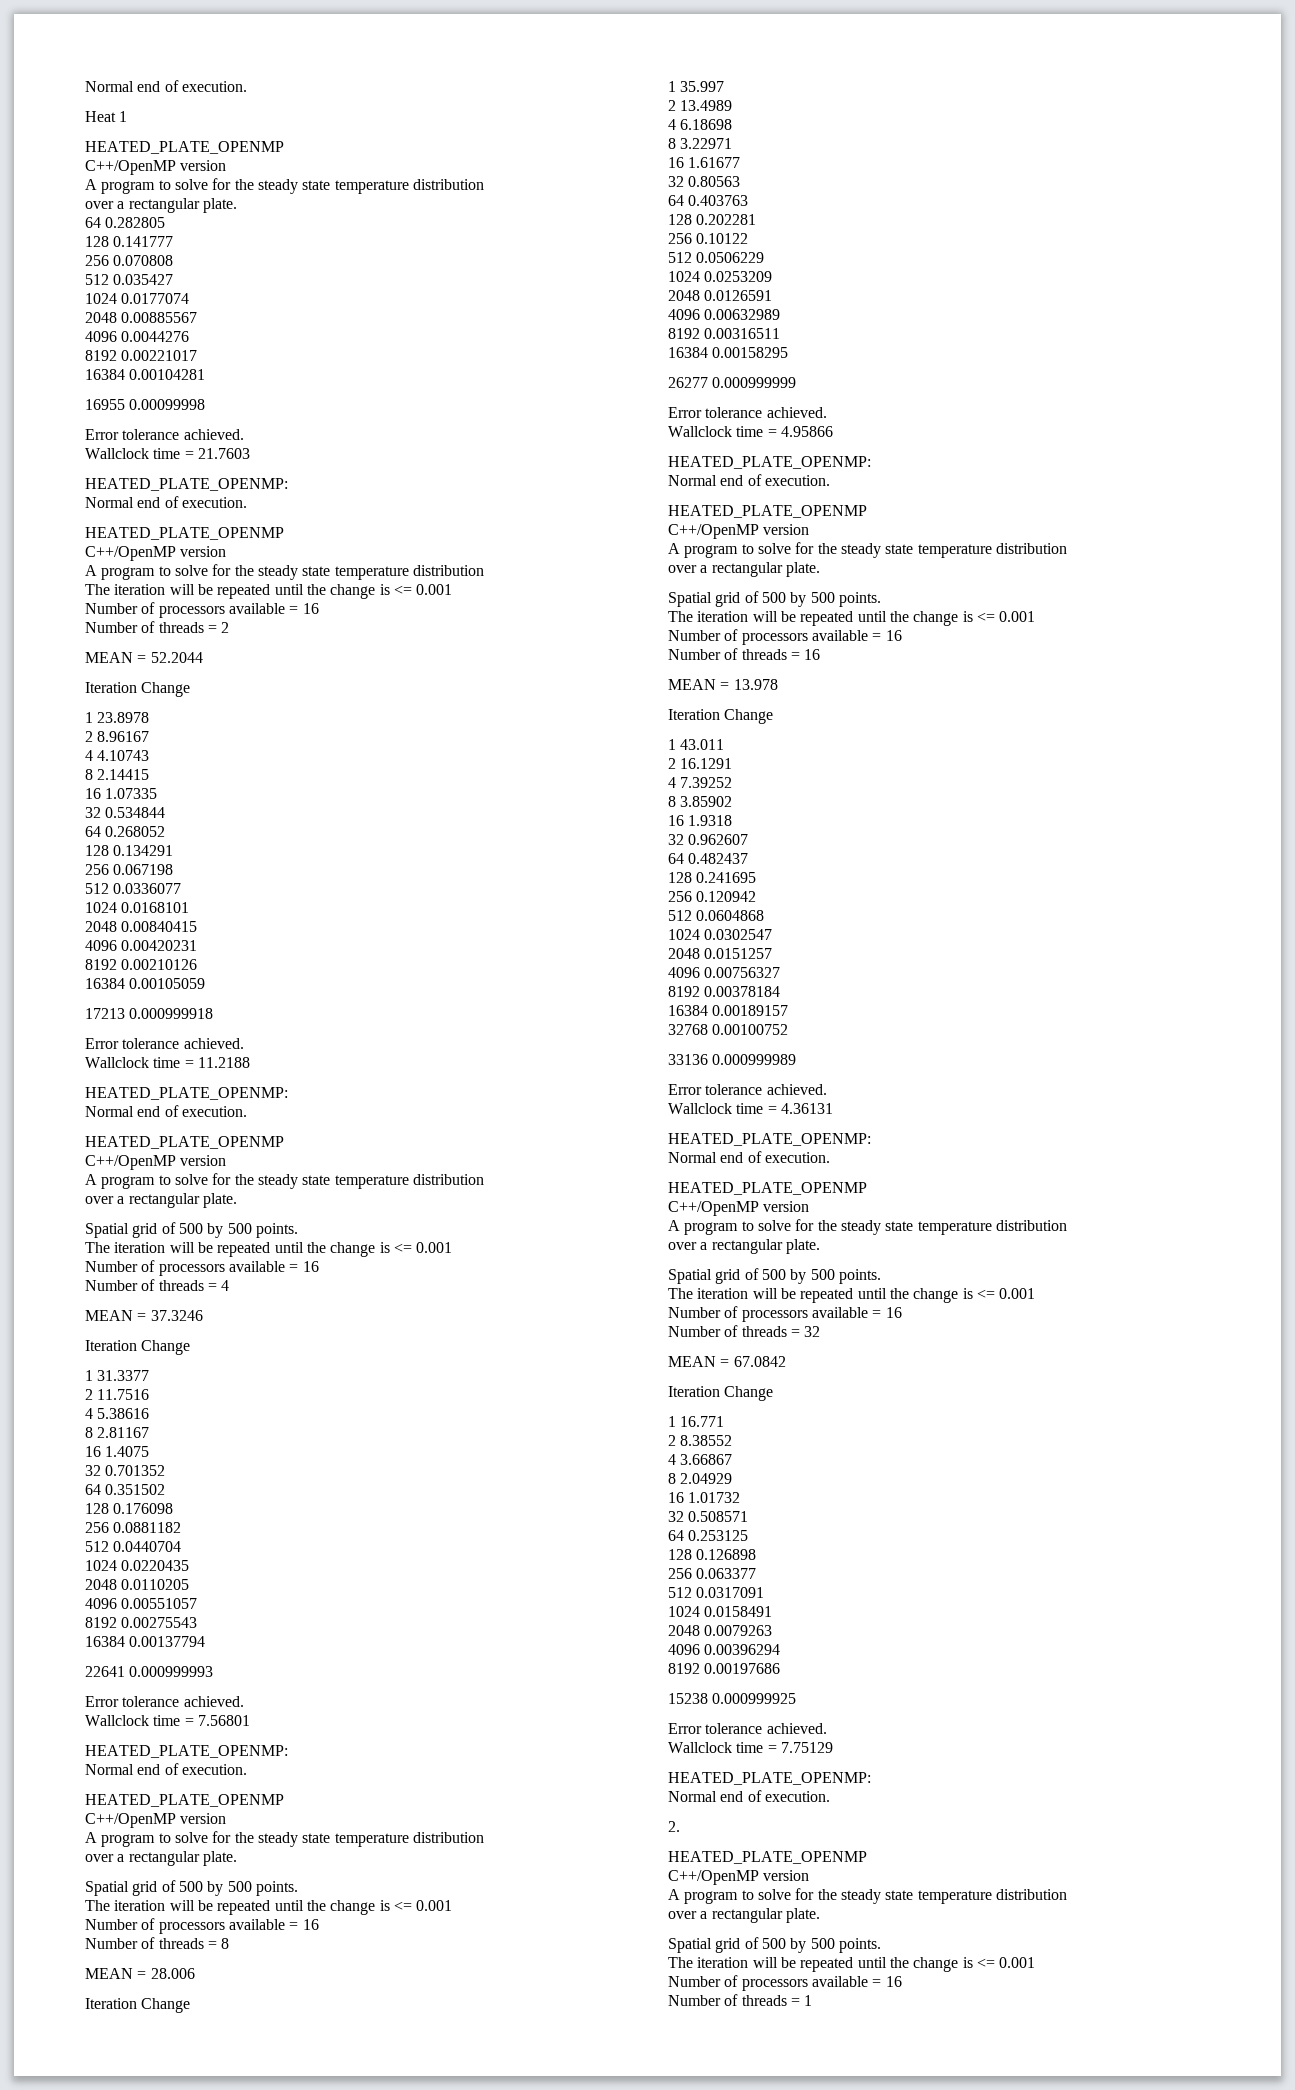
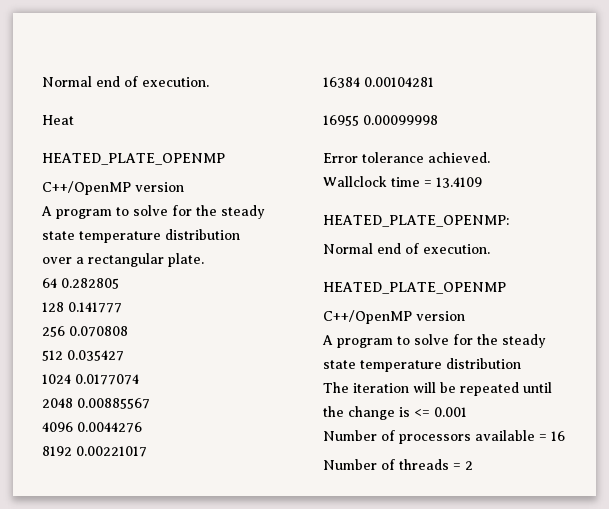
- Heat 1
+ Heat
- Wallclock time = 21.7603
+ Wallclock time = 13.4109
- MEAN = 52.2044
- Iteration Change
- 1 23.8978
- 2 8.96167
- 4 4.10743
- 8 2.14415
- 16 1.07335
- 32 0.534844
- 64 0.268052
- 128 0.134291
- 256 0.067198
- 512 0.0336077
- 1024 0.0168101
- 2048 0.00840415
- 4096 0.00420231
- 8192 0.00210126
- 16384 0.00105059
- 17213 0.000999918
- Error tolerance achieved.
- Wallclock time = 11.2188
- HEATED_PLATE_OPENMP:
- Normal end of execution.
- HEATED_PLATE_OPENMP
- C++/OpenMP version
- A program to solve for the steady state temperature distribution
- over a rectangular plate.
- Spatial grid of 500 by 500 points.
- The iteration will be repeated until the change is <= 0.001
- Number of processors available = 16
- Number of threads = 4
- MEAN = 37.3246
- Iteration Change
- 1 31.3377
- 2 11.7516
- 4 5.38616
- 8 2.81167
- 16 1.4075
- 32 0.701352
- 64 0.351502
- 128 0.176098
- 256 0.0881182
- 512 0.0440704
- 1024 0.0220435
- 2048 0.0110205
- 4096 0.00551057
- 8192 0.00275543
- 16384 0.00137794
- 22641 0.000999993
- Error tolerance achieved.
- Wallclock time = 7.56801
- HEATED_PLATE_OPENMP:
- Normal end of execution.
- HEATED_PLATE_OPENMP
- C++/OpenMP version
- A program to solve for the steady state temperature distribution
- over a rectangular plate.
- Spatial grid of 500 by 500 points.
- The iteration will be repeated until the change is <= 0.001
- Number of processors available = 16
- Number of threads = 8
- MEAN = 28.006
- Iteration Change
- 1 35.997
- 2 13.4989
- 4 6.18698
- 8 3.22971
- 16 1.61677
- 32 0.80563
- 64 0.403763
- 128 0.202281
- 256 0.10122
- 512 0.0506229
- 1024 0.0253209
- 2048 0.0126591
- 4096 0.00632989
- 8192 0.00316511
- 16384 0.00158295
- 26277 0.000999999
- Error tolerance achieved.
- Wallclock time = 4.95866
- HEATED_PLATE_OPENMP:
- Normal end of execution.
- HEATED_PLATE_OPENMP
- C++/OpenMP version
- A program to solve for the steady state temperature distribution
- over a rectangular plate.
- Spatial grid of 500 by 500 points.
- The iteration will be repeated until the change is <= 0.001
- Number of processors available = 16
- Number of threads = 16
- MEAN = 13.978
- Iteration Change
- 1 43.011
- 2 16.1291
- 4 7.39252
- 8 3.85902
- 16 1.9318
- 32 0.962607
- 64 0.482437
- 128 0.241695
- 256 0.120942
- 512 0.0604868
- 1024 0.0302547
- 2048 0.0151257
- 4096 0.00756327
- 8192 0.00378184
- 16384 0.00189157
- 32768 0.00100752
- 33136 0.000999989
- Error tolerance achieved.
- Wallclock time = 4.36131
- HEATED_PLATE_OPENMP:
- Normal end of execution.
- HEATED_PLATE_OPENMP
- C++/OpenMP version
- A program to solve for the steady state temperature distribution
- over a rectangular plate.
- Spatial grid of 500 by 500 points.
- The iteration will be repeated until the change is <= 0.001
- Number of processors available = 16
- Number of threads = 32
- MEAN = 67.0842
- Iteration Change
- 1 16.771
- 2 8.38552
- 4 3.66867
- 8 2.04929
- 16 1.01732
- 32 0.508571
- 64 0.253125
- 128 0.126898
- 256 0.063377
- 512 0.0317091
- 1024 0.0158491
- 2048 0.0079263
- 4096 0.00396294
- 8192 0.00197686
- 15238 0.000999925
- Error tolerance achieved.
- Wallclock time = 7.75129
- HEATED_PLATE_OPENMP:
- Normal end of execution.
- 2.
- HEATED_PLATE_OPENMP
- C++/OpenMP version
- A program to solve for the steady state temperature distribution
- over a rectangular plate.
- Spatial grid of 500 by 500 points.
- The iteration will be repeated until the change is <= 0.001
- Number of processors available = 16
- Number of threads = 1

